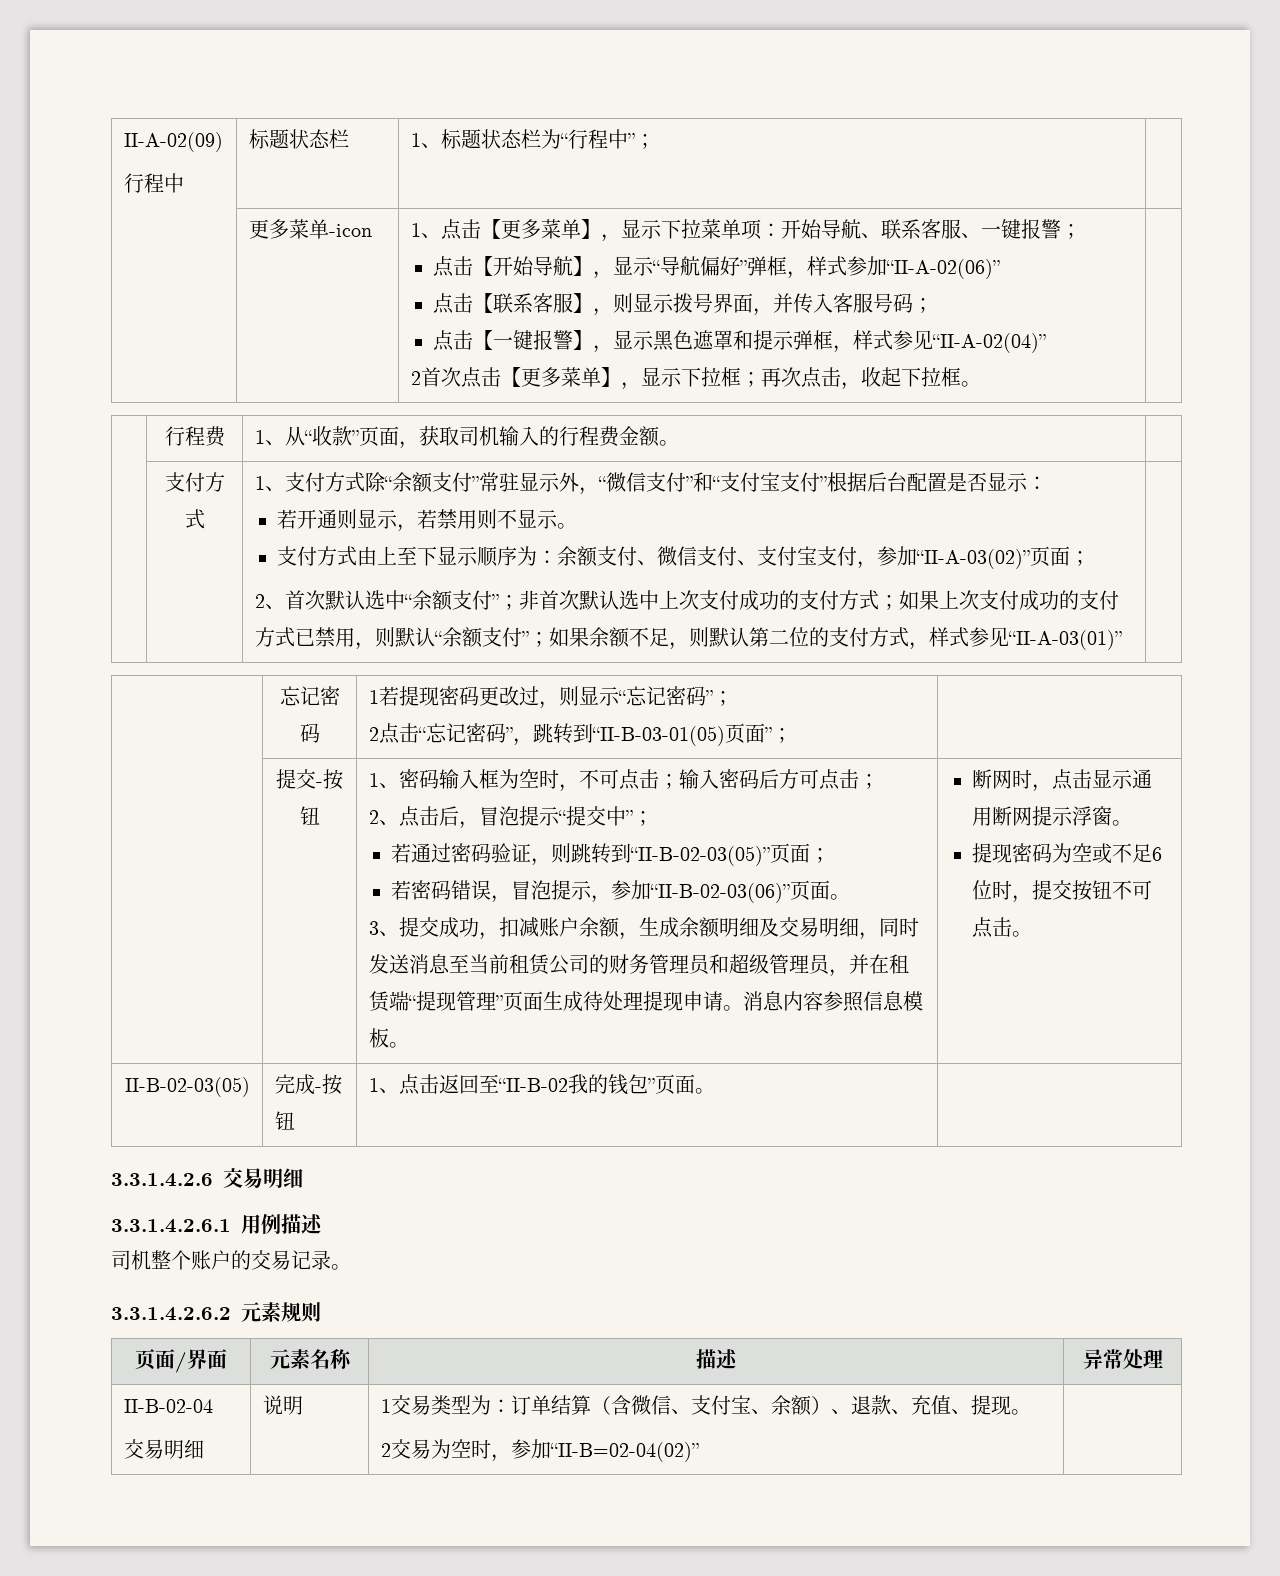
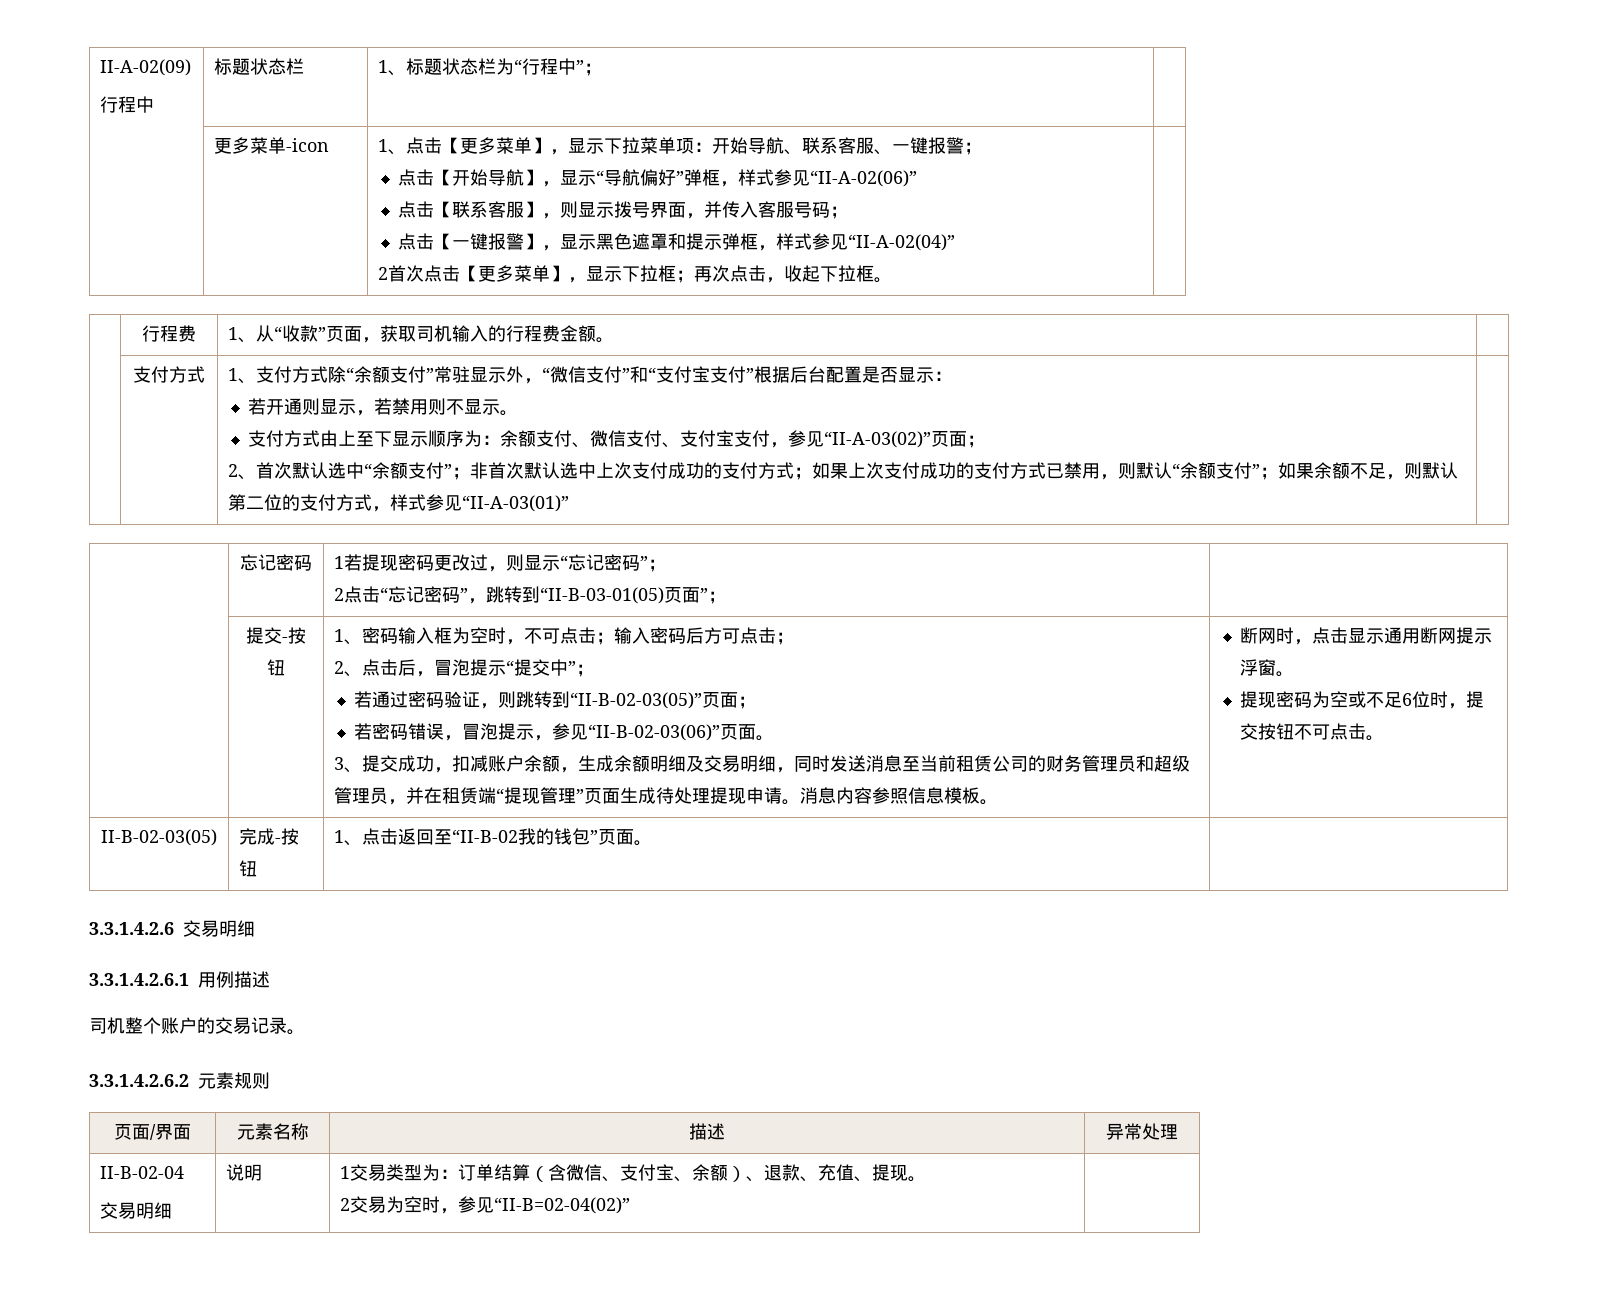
- 点击【开始导航】，显示“导航偏好”弹框，样式参加“II-A-02(06)”
+ 点击【开始导航】，显示“导航偏好”弹框，样式参见“II-A-02(06)”
- 支付方式由上至下显示顺序为：余额支付、微信支付、支付宝支付，参加“II-A-03(02)”页面；
+ 支付方式由上至下显示顺序为：余额支付、微信支付、支付宝支付，参见“II-A-03(02)”页面；
- 若密码错误，冒泡提示，参加“II-B-02-03(06)”页面。
+ 若密码错误，冒泡提示，参见“II-B-02-03(06)”页面。
  II-B-02-04
  交易明细 | 说明 | 1交易类型为：订单结算（含微信、支付宝、余额）、退款、充值、提现。
- 2交易为空时，参加“II-B=02-04(02)” |
+ 2交易为空时，参见“II-B=02-04(02)” |

